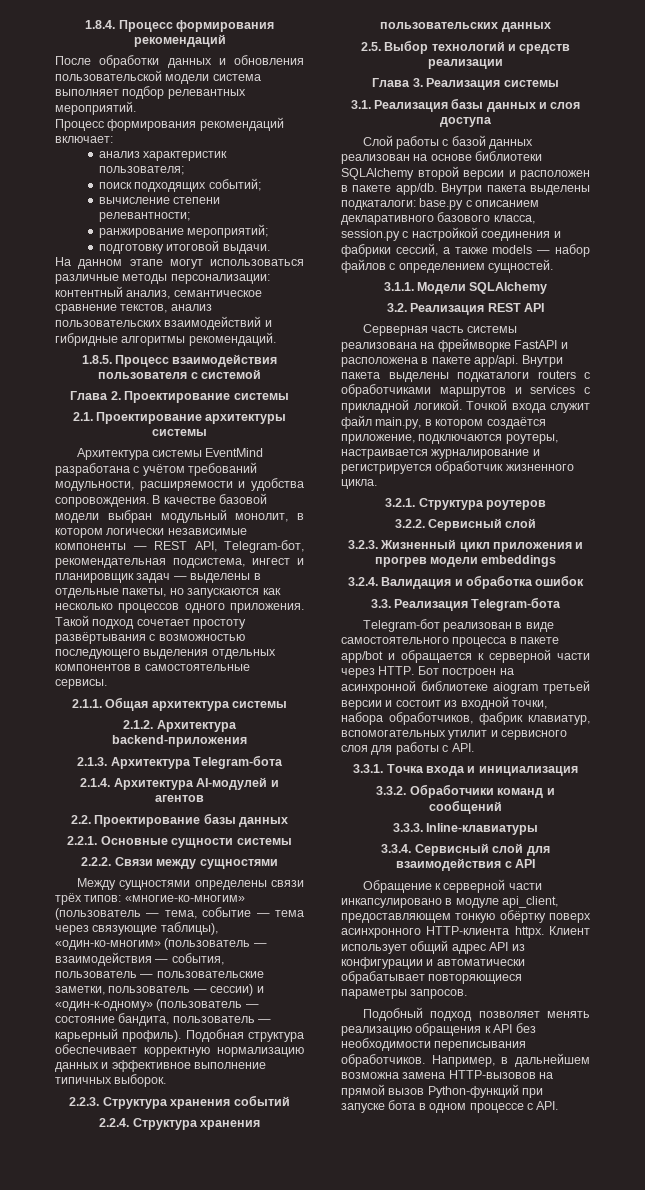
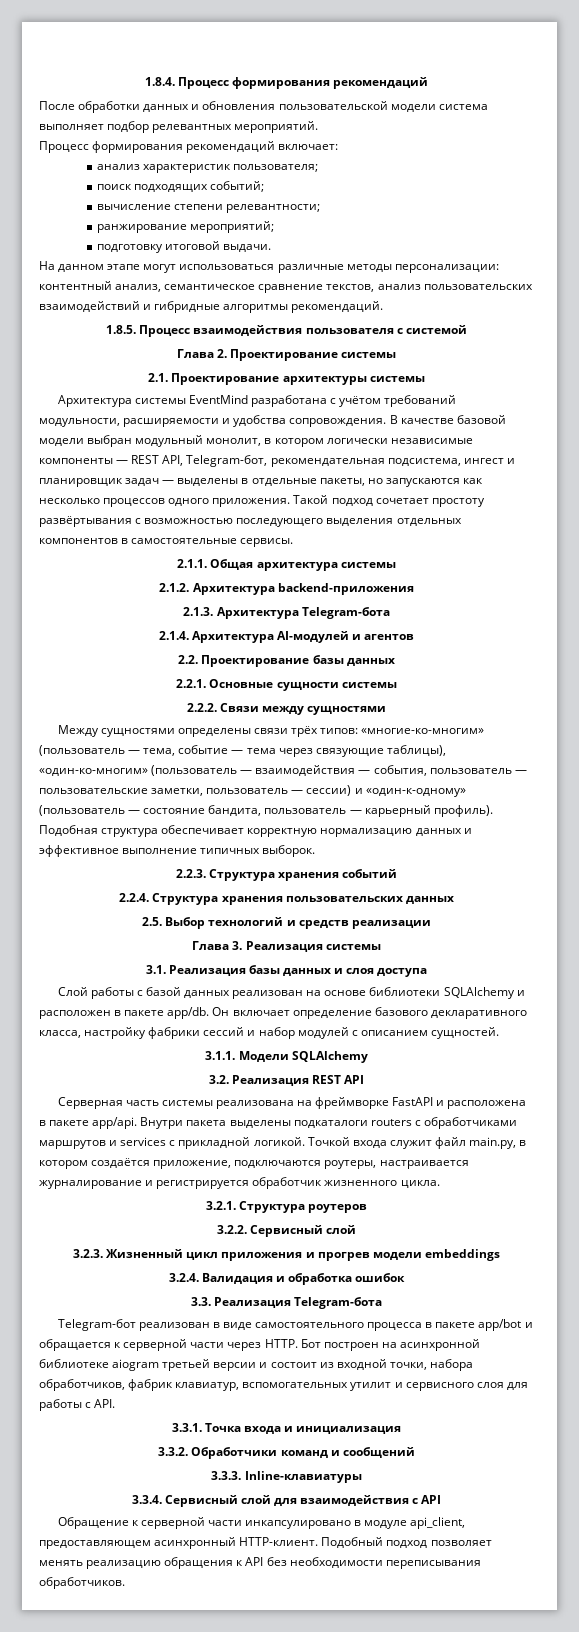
- Слой работы с базой данных реализован на основе библиотеки SQLAlchemy второй версии и расположен в пакете app/db.
+ Слой работы с базой данных реализован на основе библиотеки SQLAlchemy и расположен в пакете app/db.
- Внутри пакета выделены подкаталоги: base.py с описанием декларативного базового класса, session.py с настройкой соединения и фабрики сессий, а также models — набор файлов с определением сущностей.
+ Он включает определение базового декларативного класса, настройку фабрики сессий и набор модулей с описанием сущностей.
- Обращение к серверной части инкапсулировано в модуле api_client, предоставляющем тонкую обёртку поверх асинхронного HTTP-клиента httpx. Клиент использует общий адрес API из конфигурации и автоматически обрабатывает повторяющиеся параметры запросов.
- Подобный подход позволяет менять реализацию обращения к API без необходимости переписывания обработчиков. Например, в дальнейшем возможна замена HTTP-вызовов на прямой вызов Python-функций при запуске бота в одном процессе с API.
+ Обращение к серверной части инкапсулировано в модуле api_client, предоставляющем асинхронный HTTP-клиент. Подобный подход позволяет менять реализацию обращения к API без необходимости переписывания обработчиков.

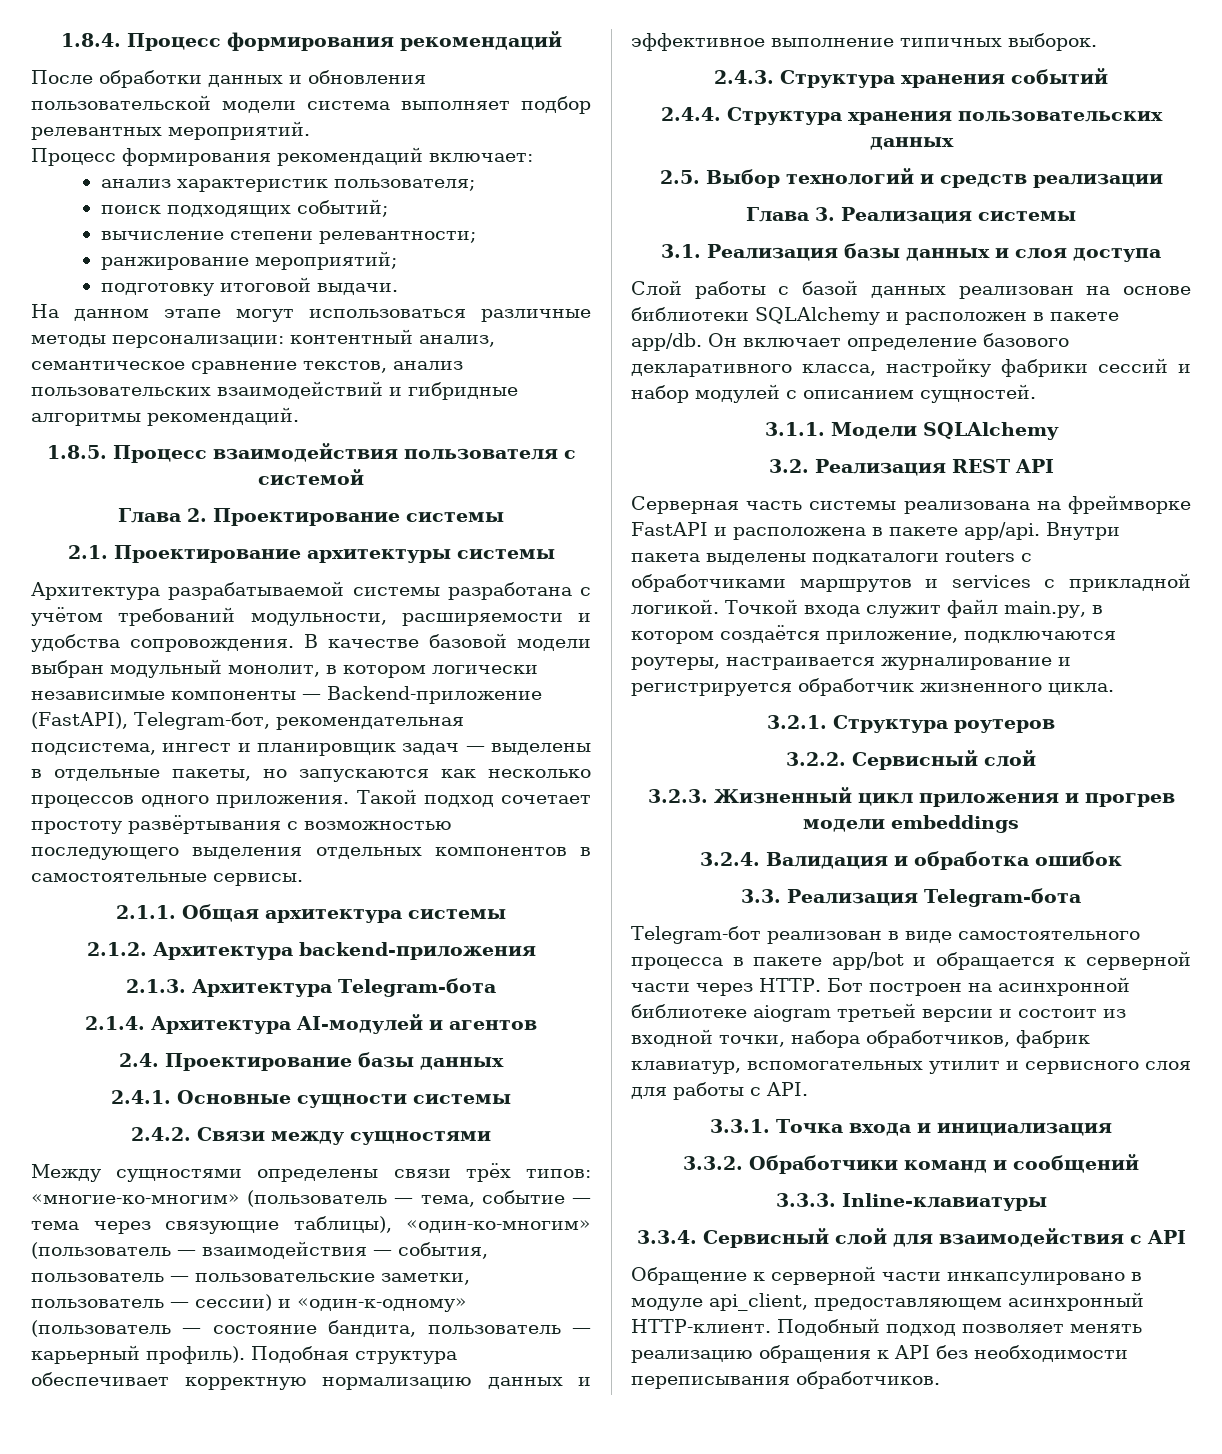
- Архитектура системы EventMind разработана с учётом требований модульности, расширяемости и удобства сопровождения.
+ Архитектура разрабатываемой системы разработана с учётом требований модульности, расширяемости и удобства сопровождения.
- В качестве базовой модели выбран модульный монолит, в котором логически независимые компоненты — REST API, Telegram-бот, рекомендательная подсистема, ингест и планировщик задач — выделены в отдельные пакеты, но запускаются как несколько процессов одного приложения.
+ В качестве базовой модели выбран модульный монолит, в котором логически независимые компоненты — Backend-приложение (FastAPI), Telegram-бот, рекомендательная подсистема, ингест и планировщик задач — выделены в отдельные пакеты, но запускаются как несколько процессов одного приложения.
- 2.2. Проектирование базы данных
+ 2.4. Проектирование базы данных
- 2.2.1. Основные сущности системы
+ 2.4.1. Основные сущности системы
- 2.2.2. Связи между сущностями
+ 2.4.2. Связи между сущностями
- 2.2.3. Структура хранения событий
+ 2.4.3. Структура хранения событий
- 2.2.4. Структура хранения пользовательских данных
+ 2.4.4. Структура хранения пользовательских данных

